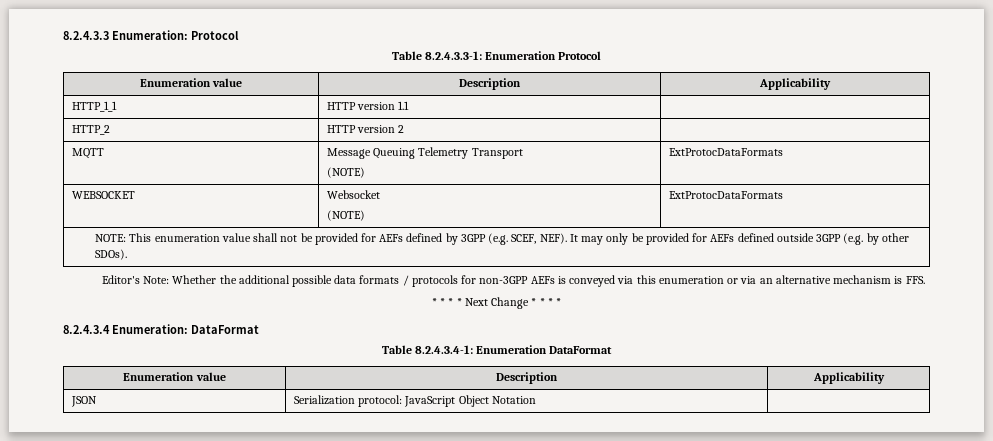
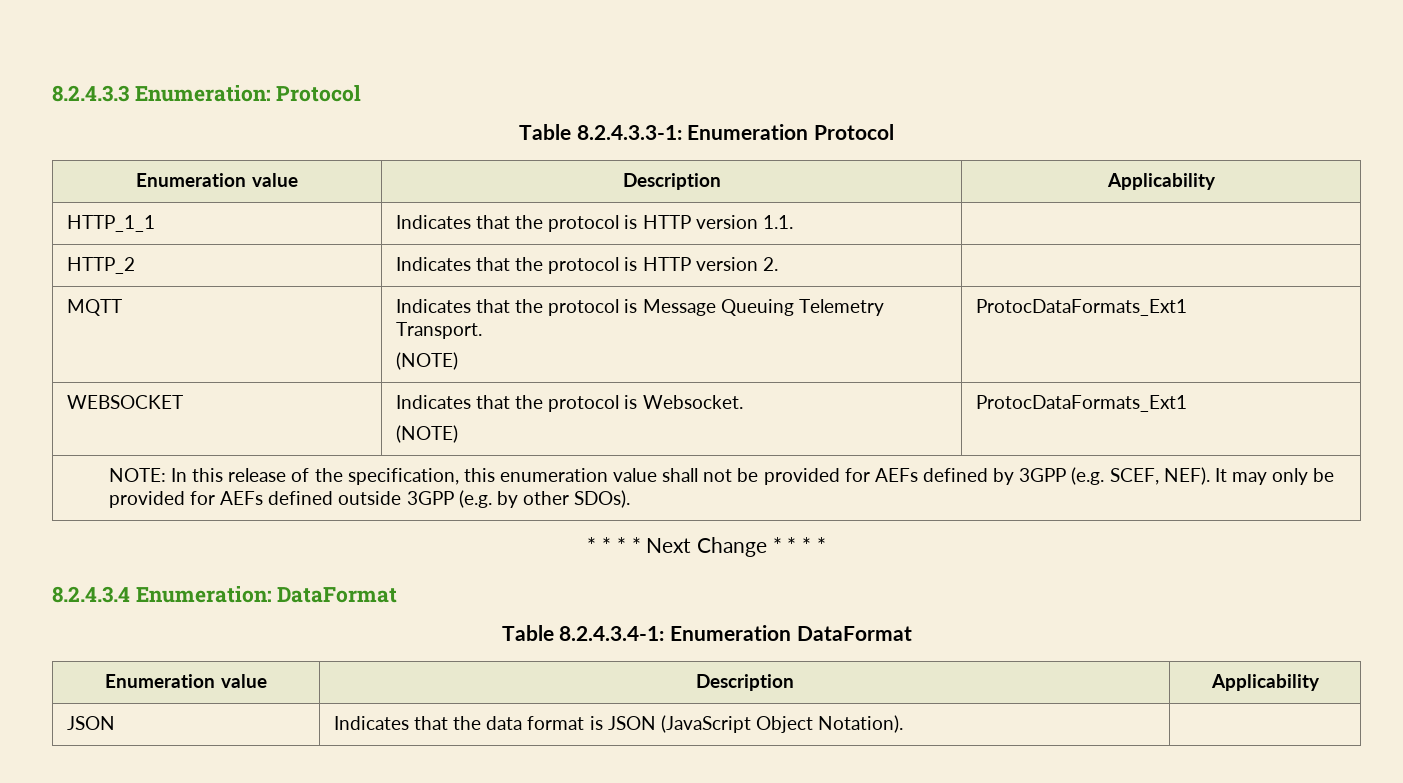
- HTTP_1_1 | HTTP version 1.1 |
+ HTTP_1_1 | Indicates that the protocol is HTTP version 1.1. |
- HTTP_2 | HTTP version 2 |
+ HTTP_2 | Indicates that the protocol is HTTP version 2. |
- MQTT | Message Queuing Telemetry Transport
- (NOTE) | ExtProtocDataFormats
+ MQTT | Indicates that the protocol is Message Queuing Telemetry Transport.
+ (NOTE) | ProtocDataFormats_Ext1
- WEBSOCKET | Websocket
- (NOTE) | ExtProtocDataFormats
+ WEBSOCKET | Indicates that the protocol is Websocket.
+ (NOTE) | ProtocDataFormats_Ext1
- NOTE: This enumeration value shall not be provided for AEFs defined by 3GPP (e.g. SCEF, NEF). It may only be provided for AEFs defined outside 3GPP (e.g. by other SDOs).
+ NOTE: In this release of the specification, this enumeration value shall not be provided for AEFs defined by 3GPP (e.g. SCEF, NEF). It may only be provided for AEFs defined outside 3GPP (e.g. by other SDOs).
- Editor's Note: Whether the additional possible data formats / protocols for non-3GPP AEFs is conveyed via this enumeration or via an alternative mechanism is FFS.
- JSON | Serialization protocol: JavaScript Object Notation |
+ JSON | Indicates that the data format is JSON (JavaScript Object Notation). |

